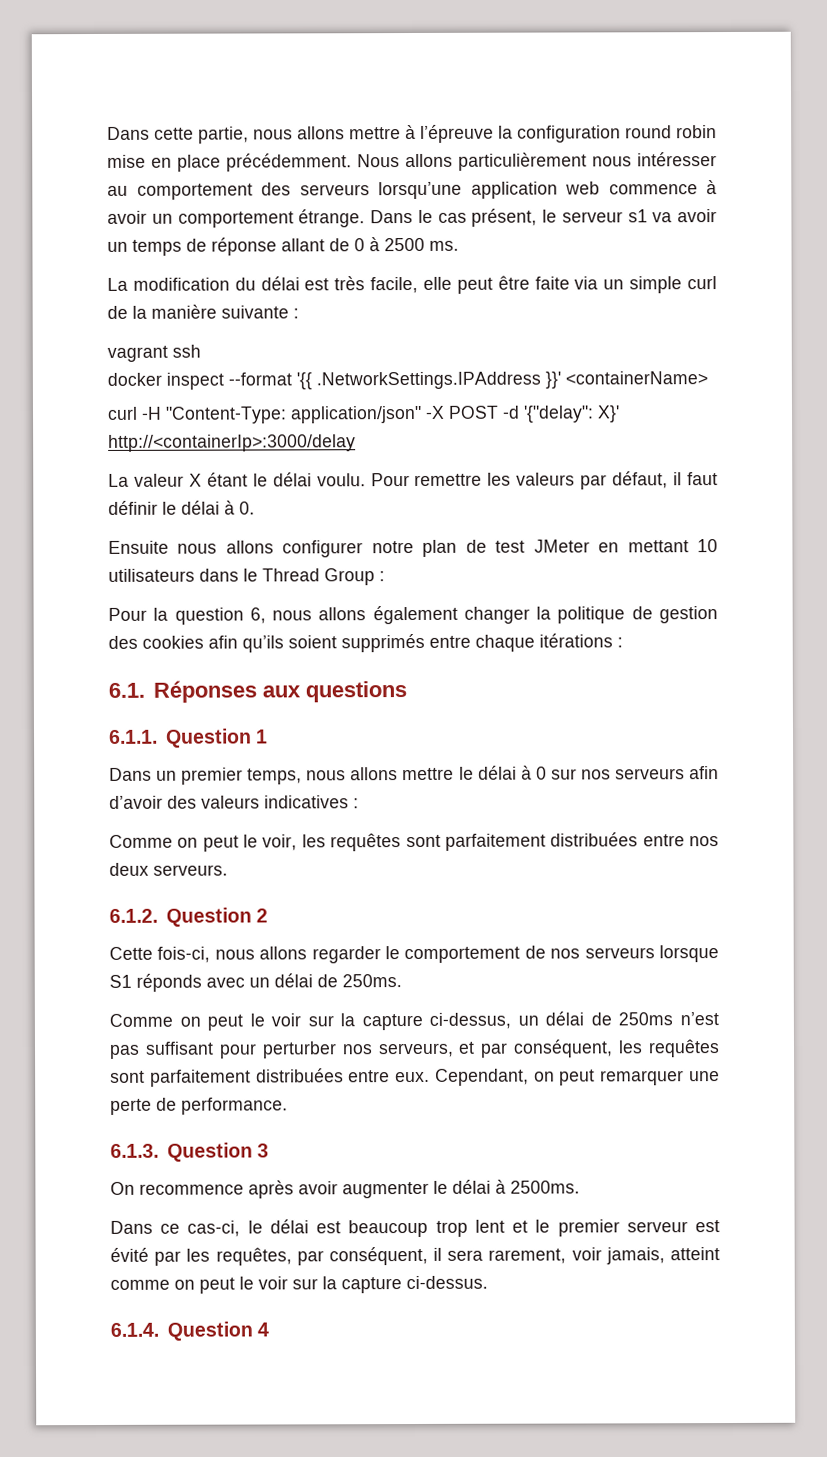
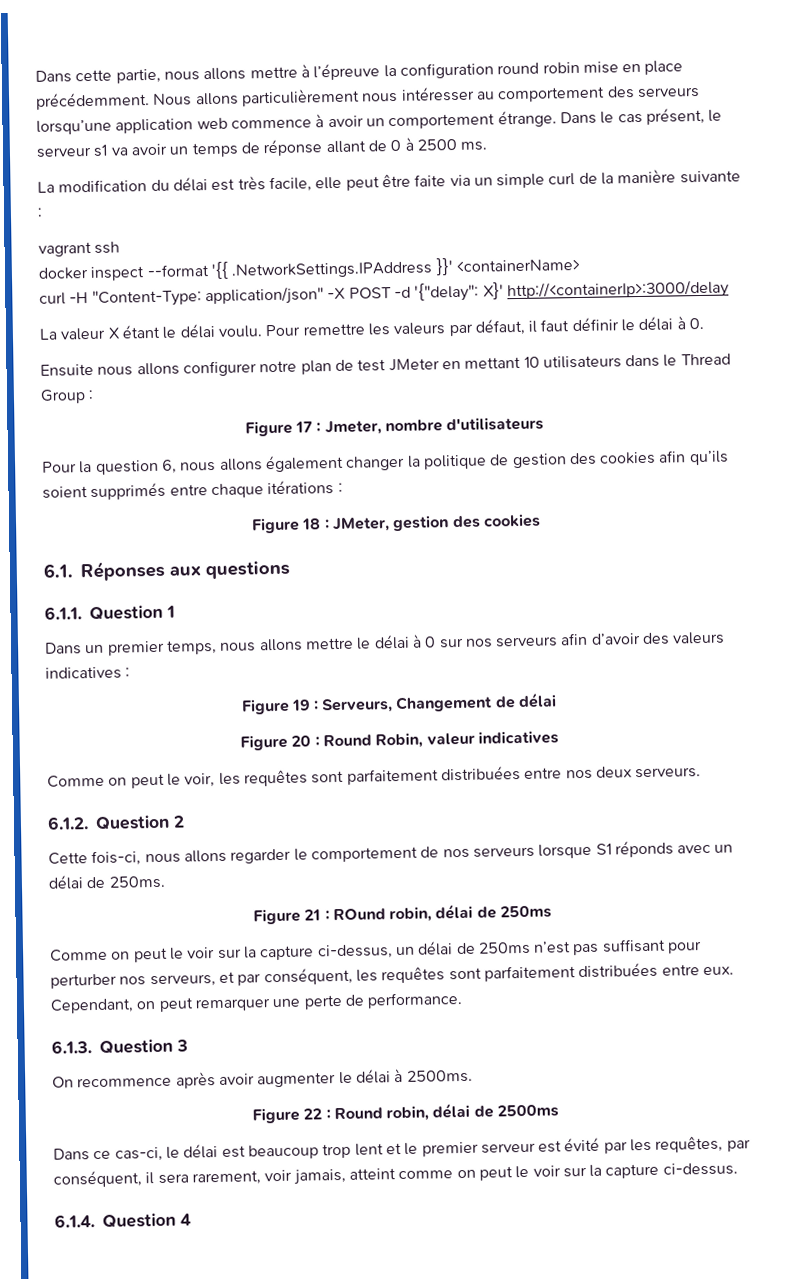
+ Figure 17 : Jmeter, nombre d'utilisateurs
+ Figure 18 : JMeter, gestion des cookies
+ Figure 19 : Serveurs, Changement de délai
+ Figure 20 : Round Robin, valeur indicatives
+ Figure 21 : ROund robin, délai de 250ms
+ Figure 22 : Round robin, délai de 2500ms

